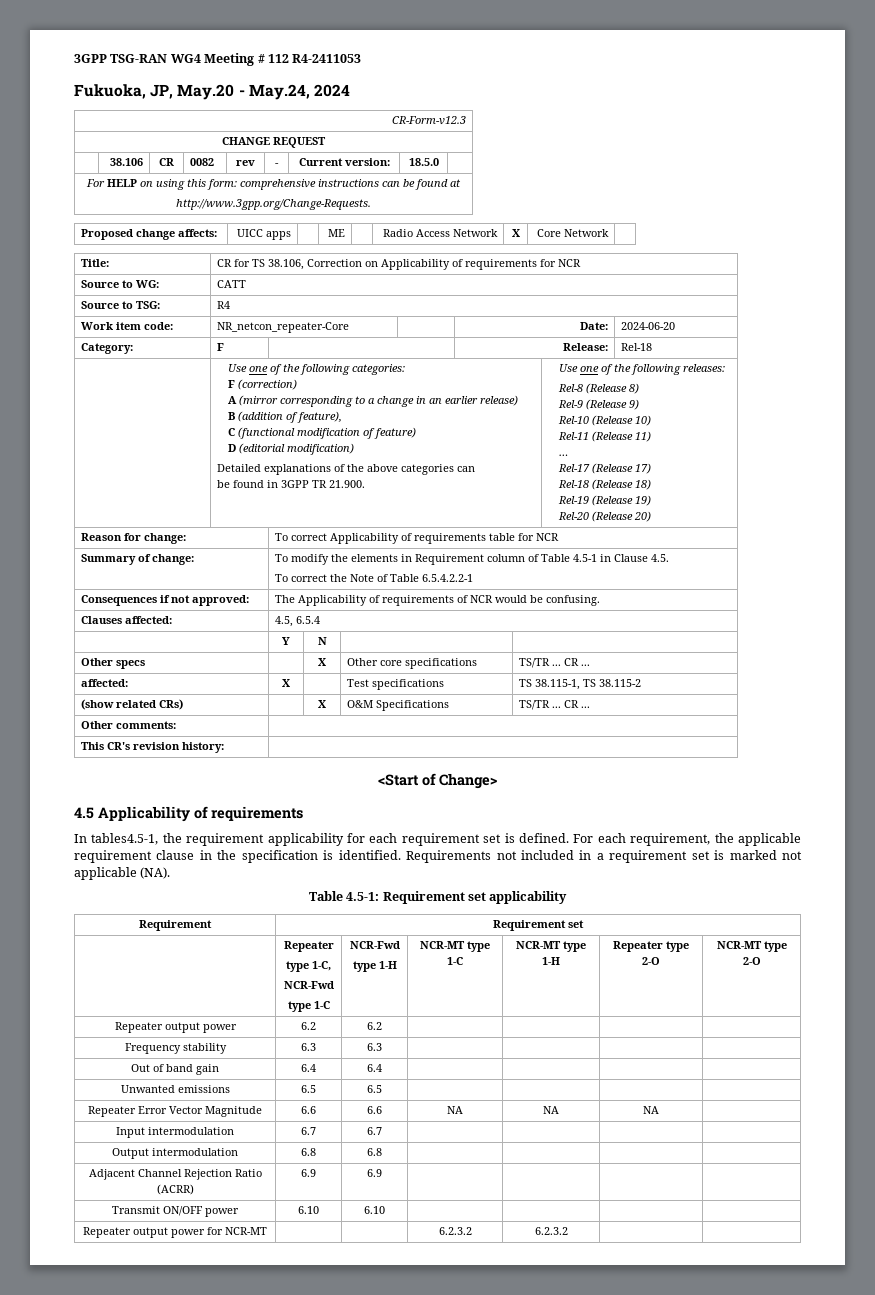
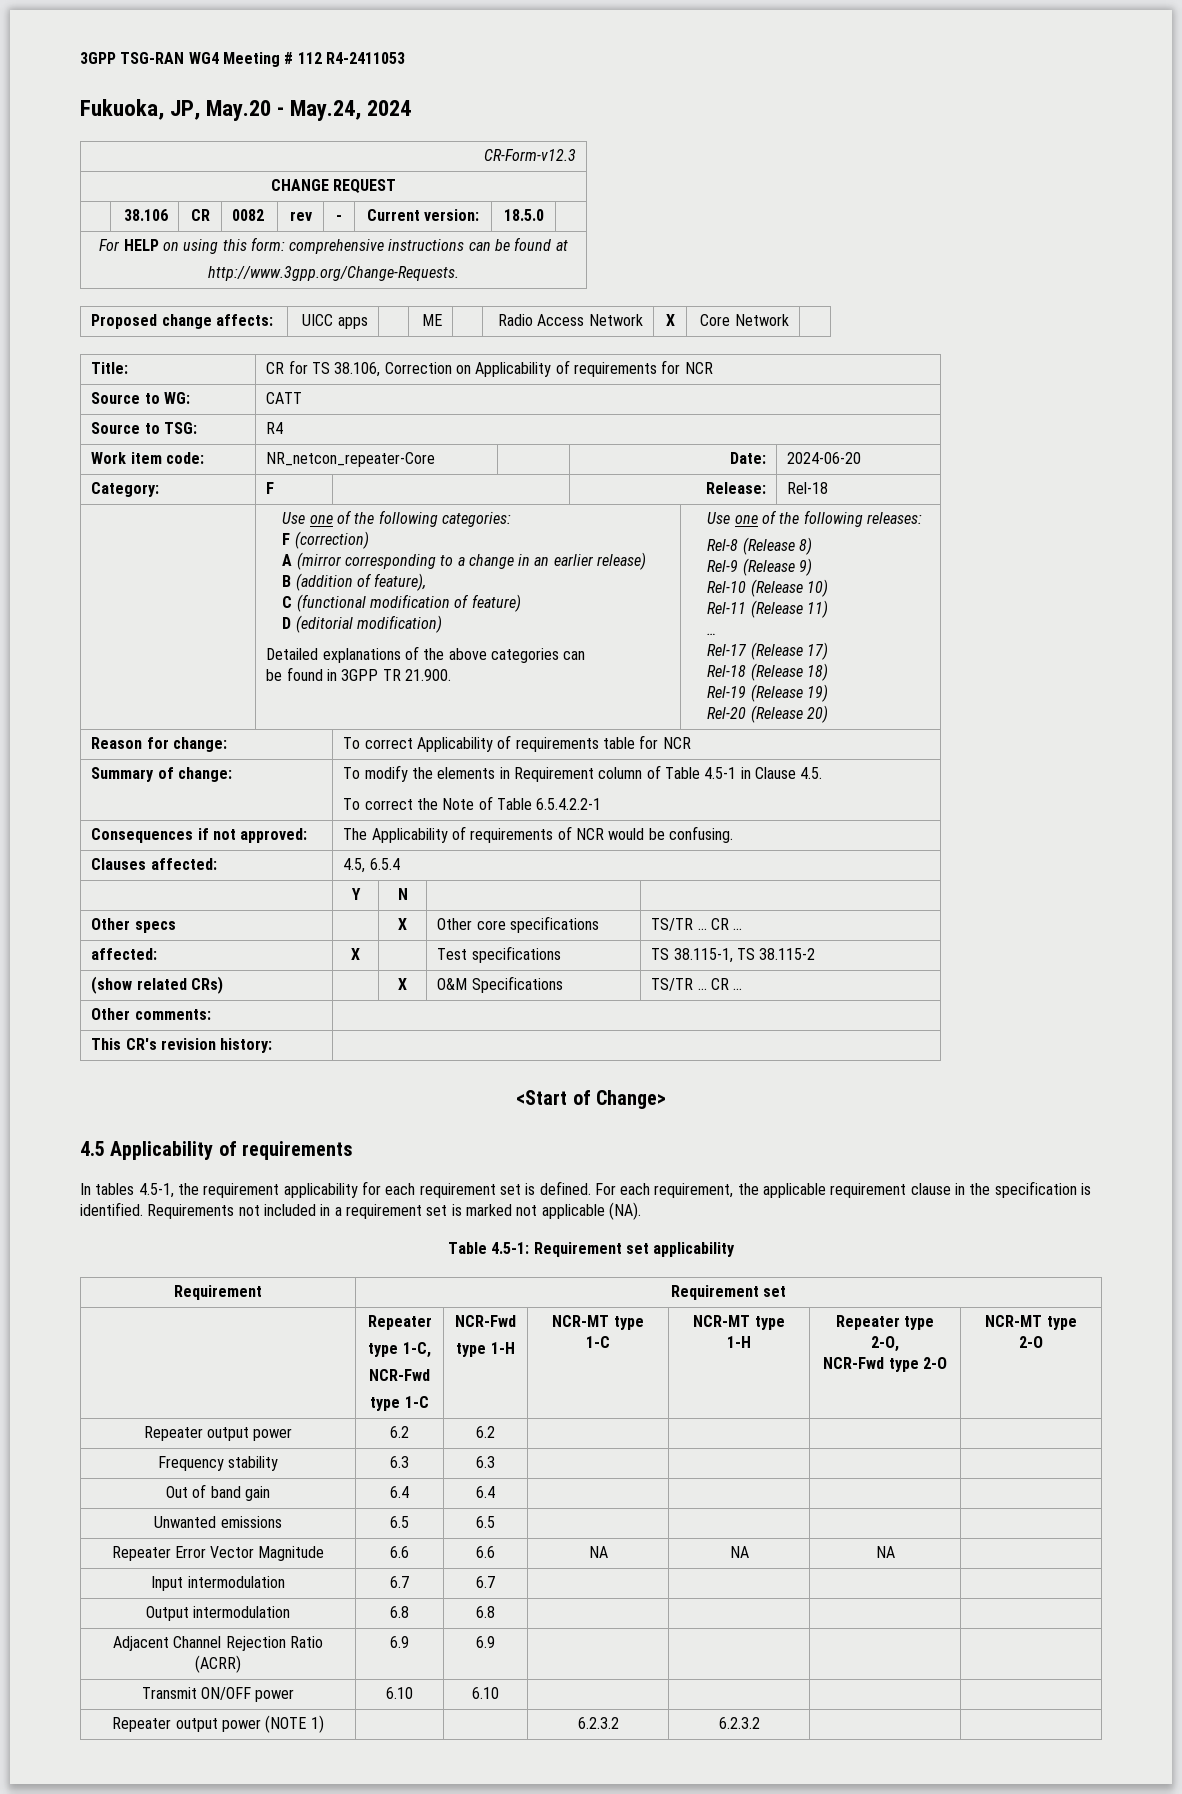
- In tables4.5-1, the requirement applicability for each requirement set is defined.
+ In tables 4.5-1, the requirement applicability for each requirement set is defined.
  Requirement | Requirement set
  | Repeater
  type 1-C,
  NCR-Fwd
  type 1-C | NCR-Fwd
- type 1-H | NCR-MT type 1-C | NCR-MT type 1-H | Repeater type 2-O | NCR-MT type 2-O
+ type 1-H | NCR-MT type 1-C | NCR-MT type 1-H | Repeater type 2-O,
+ NCR-Fwd type 2-O | NCR-MT type 2-O
- Repeater output power for NCR-MT | | | 6.2.3.2 | 6.2.3.2 | |
+ Repeater output power (NOTE 1) | | | 6.2.3.2 | 6.2.3.2 | |

